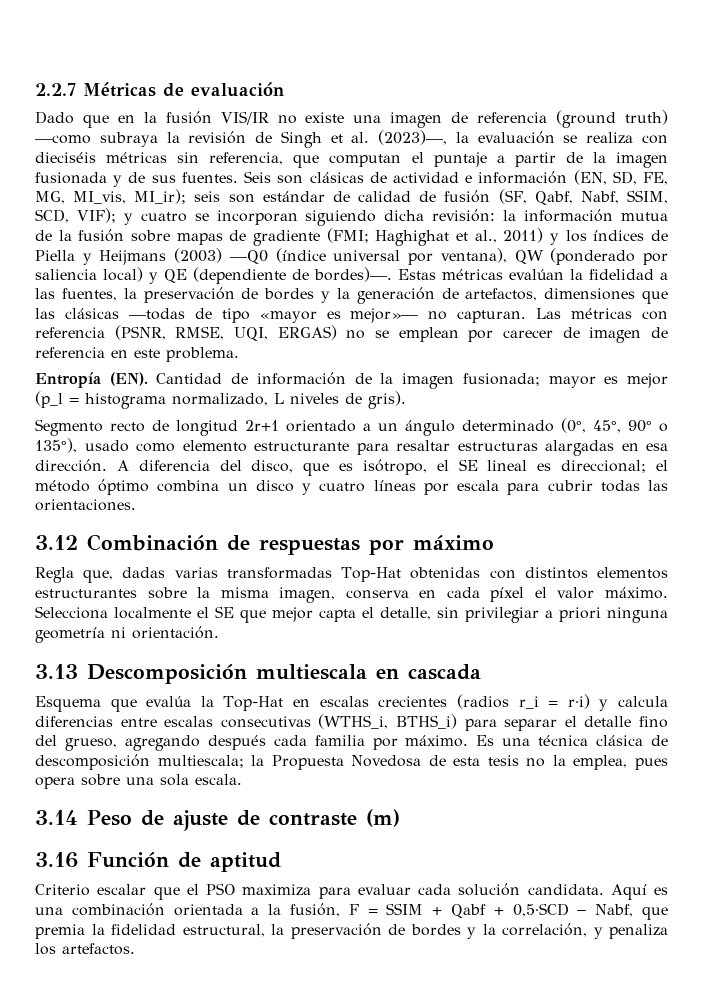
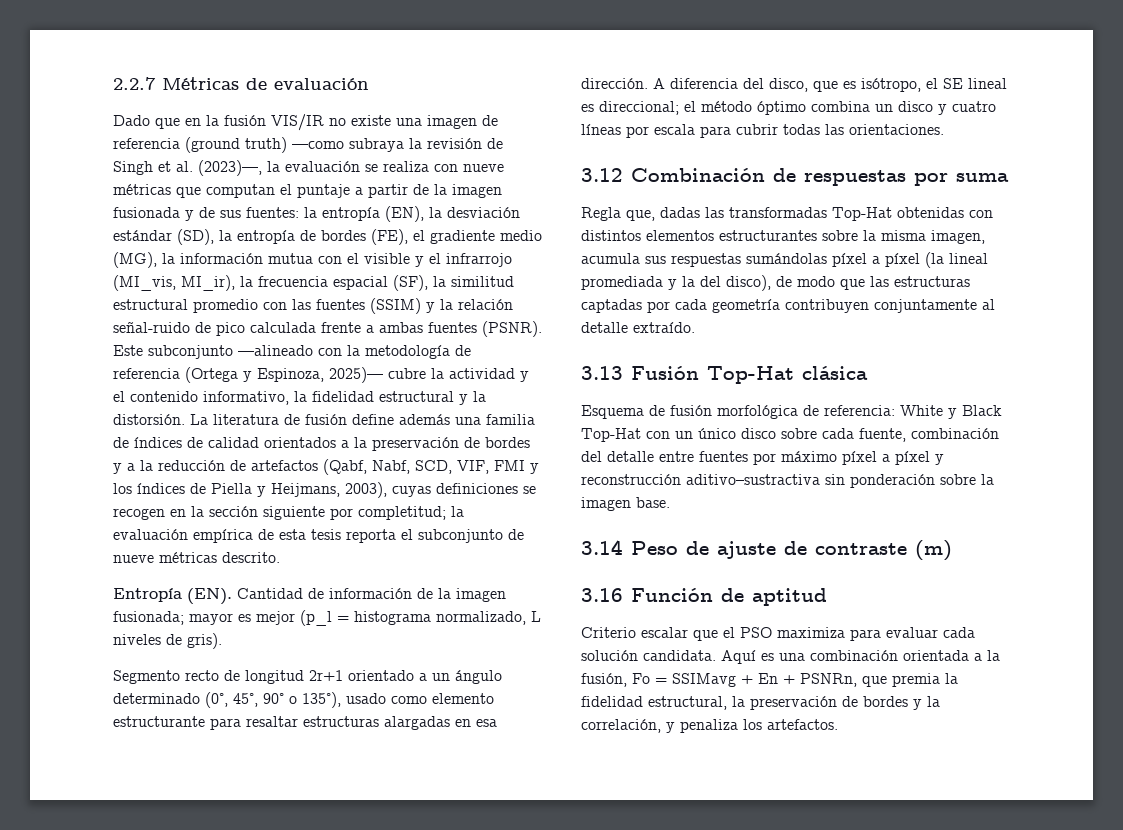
- Dado que en la fusión VIS/IR no existe una imagen de referencia (ground truth) —como subraya la revisión de Singh et al. (2023)—, la evaluación se realiza con dieciséis métricas sin referencia, que computan el puntaje a partir de la imagen fusionada y de sus fuentes. Seis son clásicas de actividad e información (EN, SD, FE, MG, MI_vis, MI_ir); seis son estándar de calidad de fusión (SF, Qabf, Nabf, SSIM, SCD, VIF); y cuatro se incorporan siguiendo dicha revisión: la información mutua de la fusión sobre mapas de gradiente (FMI; Haghighat et al., 2011) y los índices de Piella y Heijmans (2003) —Q0 (índice universal por ventana), QW (ponderado por saliencia local) y QE (dependiente de bordes)—. Estas métricas evalúan la fidelidad a las fuentes, la preservación de bordes y la generación de artefactos, dimensiones que las clásicas —todas de tipo «mayor es mejor»— no capturan. Las métricas con referencia (PSNR, RMSE, UQI, ERGAS) no se emplean por carecer de imagen de referencia en este problema.
+ Dado que en la fusión VIS/IR no existe una imagen de referencia (ground truth) —como subraya la revisión de Singh et al. (2023)—, la evaluación se realiza con nueve métricas que computan el puntaje a partir de la imagen fusionada y de sus fuentes: la entropía (EN), la desviación estándar (SD), la entropía de bordes (FE), el gradiente medio (MG), la información mutua con el visible y el infrarrojo (MI_vis, MI_ir), la frecuencia espacial (SF), la similitud estructural promedio con las fuentes (SSIM) y la relación señal-ruido de pico calculada frente a ambas fuentes (PSNR). Este subconjunto —alineado con la metodología de referencia (Ortega y Espinoza, 2025)— cubre la actividad y el contenido informativo, la fidelidad estructural y la distorsión. La literatura de fusión define además una familia de índices de calidad orientados a la preservación de bordes y a la reducción de artefactos (Qabf, Nabf, SCD, VIF, FMI y los índices de Piella y Heijmans, 2003), cuyas definiciones se recogen en la sección siguiente por completitud; la evaluación empírica de esta tesis reporta el subconjunto de nueve métricas descrito.
- 3.12 Combinación de respuestas por máximo
+ 3.12 Combinación de respuestas por suma
- Regla que, dadas varias transformadas Top-Hat obtenidas con distintos elementos estructurantes sobre la misma imagen, conserva en cada píxel el valor máximo. Selecciona localmente el SE que mejor capta el detalle, sin privilegiar a priori ninguna geometría ni orientación.
- 3.13 Descomposición multiescala en cascada
- Esquema que evalúa la Top-Hat en escalas crecientes (radios r_i = r·i) y calcula diferencias entre escalas consecutivas (WTHS_i, BTHS_i) para separar el detalle fino del grueso, agregando después cada familia por máximo. Es una técnica clásica de descomposición multiescala; la Propuesta Novedosa de esta tesis no la emplea, pues opera sobre una sola escala.
+ Regla que, dadas las transformadas Top-Hat obtenidas con distintos elementos estructurantes sobre la misma imagen, acumula sus respuestas sumándolas píxel a píxel (la lineal promediada y la del disco), de modo que las estructuras captadas por cada geometría contribuyen conjuntamente al detalle extraído.
+ 3.13 Fusión Top-Hat clásica
+ Esquema de fusión morfológica de referencia: White y Black Top-Hat con un único disco sobre cada fuente, combinación del detalle entre fuentes por máximo píxel a píxel y reconstrucción aditivo–sustractiva sin ponderación sobre la imagen base.
- Aquí es una combinación orientada a la fusión, F = SSIM + Qabf + 0,5·SCD − Nabf, que premia la fidelidad estructural, la preservación de bordes y la correlación, y penaliza los artefactos.
+ Aquí es una combinación orientada a la fusión, Fo = SSIMavg + En + PSNRn, que premia la fidelidad estructural, la preservación de bordes y la correlación, y penaliza los artefactos.

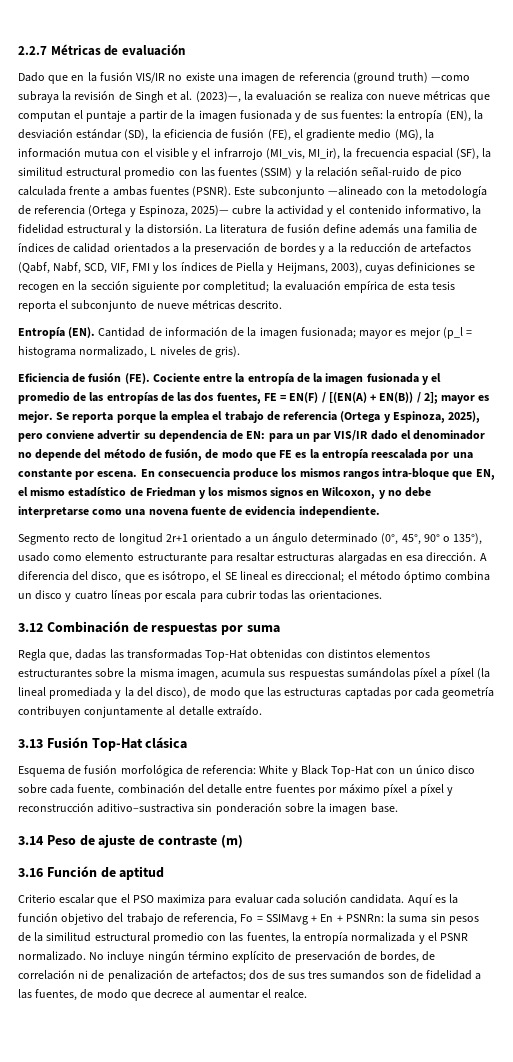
- la entropía (EN), la desviación estándar (SD), la entropía de bordes (FE), el gradiente medio (MG), la información mutua con el visible y el infrarrojo (MI_vis, MI_ir), la frecuencia espacial (SF), la similitud estructural promedio con las fuentes (SSIM) y la relación señal-ruido de pico calculada frente a ambas fuentes (PSNR).
+ la entropía (EN), la desviación estándar (SD), la eficiencia de fusión (FE), el gradiente medio (MG), la información mutua con el visible y el infrarrojo (MI_vis, MI_ir), la frecuencia espacial (SF), la similitud estructural promedio con las fuentes (SSIM) y la relación señal-ruido de pico calculada frente a ambas fuentes (PSNR).
+ Eficiencia de fusión (FE). Cociente entre la entropía de la imagen fusionada y el promedio de las entropías de las dos fuentes, FE = EN(F) / [(EN(A) + EN(B)) / 2]; mayor es mejor. Se reporta porque la emplea el trabajo de referencia (Ortega y Espinoza, 2025), pero conviene advertir su dependencia de EN: para un par VIS/IR dado el denominador no depende del método de fusión, de modo que FE es la entropía reescalada por una constante por escena. En consecuencia produce los mismos rangos intra-bloque que EN, el mismo estadístico de Friedman y los mismos signos en Wilcoxon, y no debe interpretarse como una novena fuente de evidencia independiente.
- Aquí es una combinación orientada a la fusión, Fo = SSIMavg + En + PSNRn, que premia la fidelidad estructural, la preservación de bordes y la correlación, y penaliza los artefactos.
+ Aquí es la función objetivo del trabajo de referencia, Fo = SSIMavg + En + PSNRn: la suma sin pesos de la similitud estructural promedio con las fuentes, la entropía normalizada y el PSNR normalizado. No incluye ningún término explícito de preservación de bordes, de correlación ni de penalización de artefactos; dos de sus tres sumandos son de fidelidad a las fuentes, de modo que decrece al aumentar el realce.

